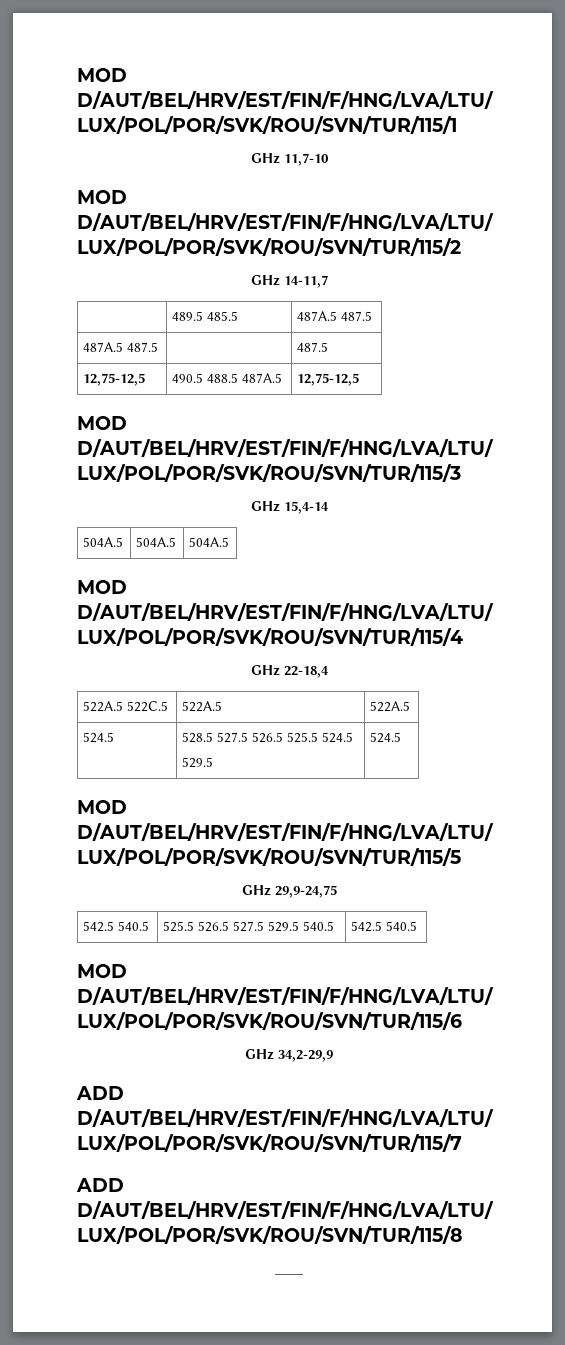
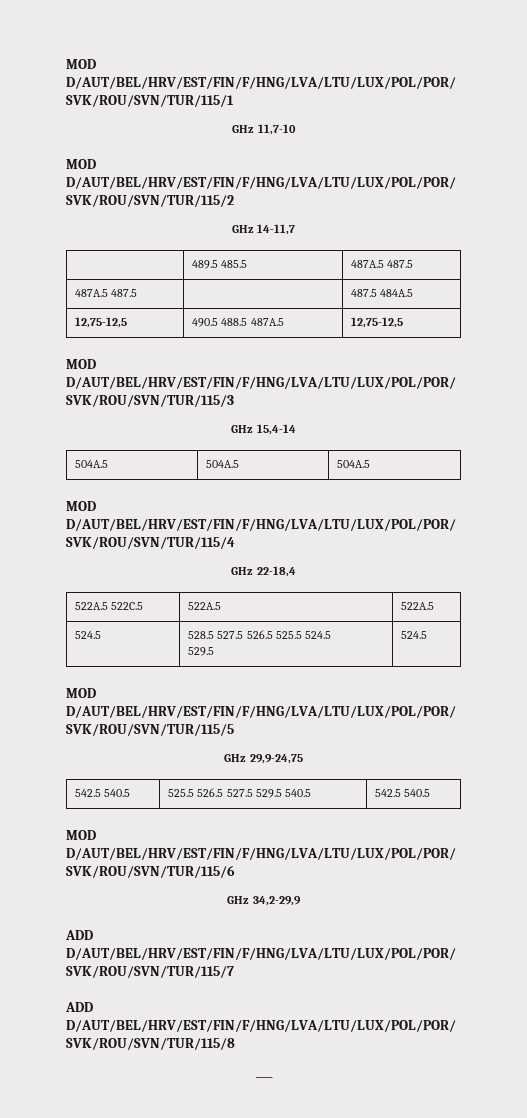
- 487A.5 487.5 | | 487.5
+ 487A.5 487.5 | | 487.5 484A.5

